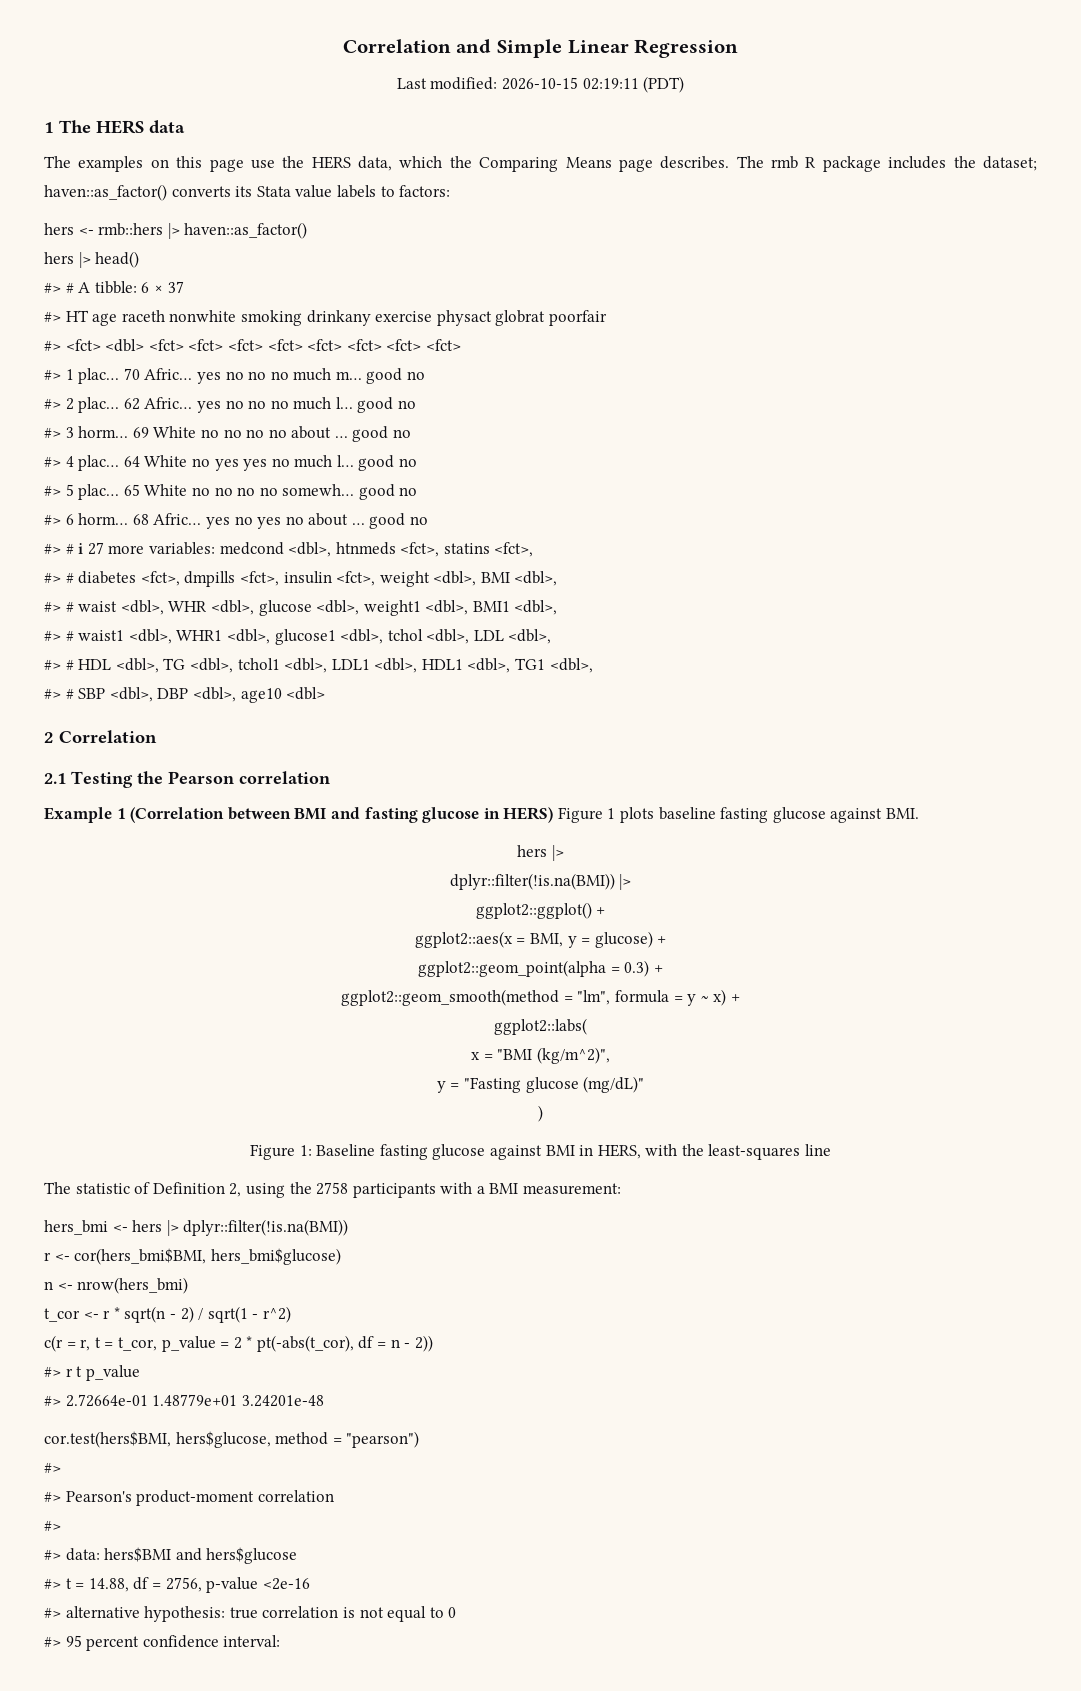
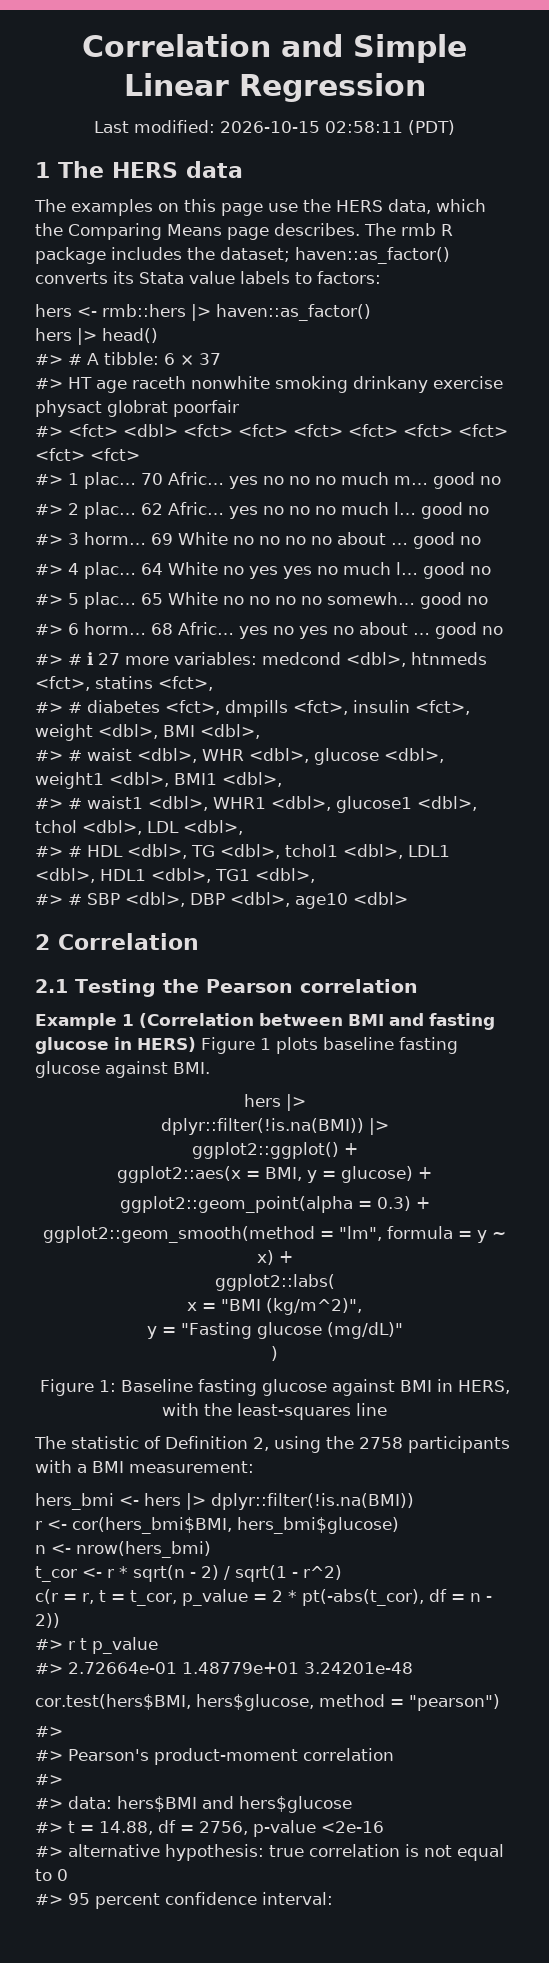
- Last modified: 2026-10-15 02:19:11 (PDT)
+ Last modified: 2026-10-15 02:58:11 (PDT)

